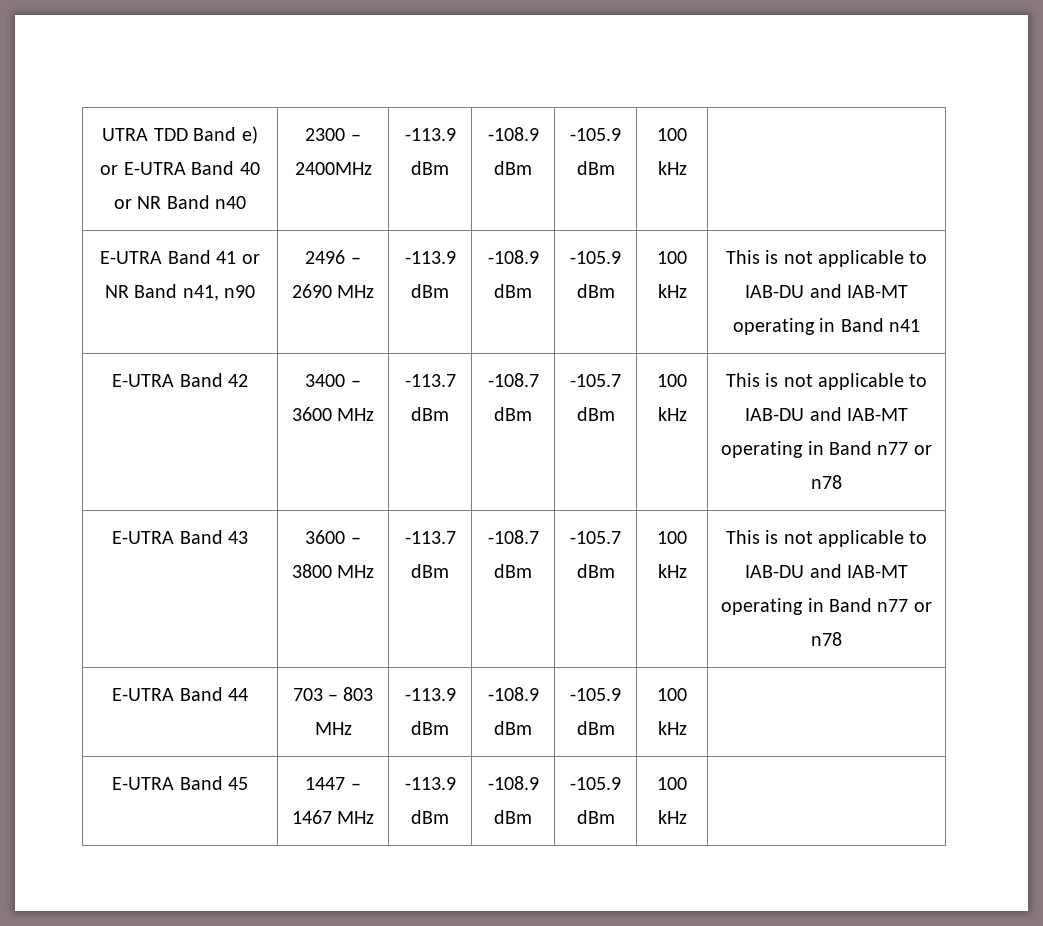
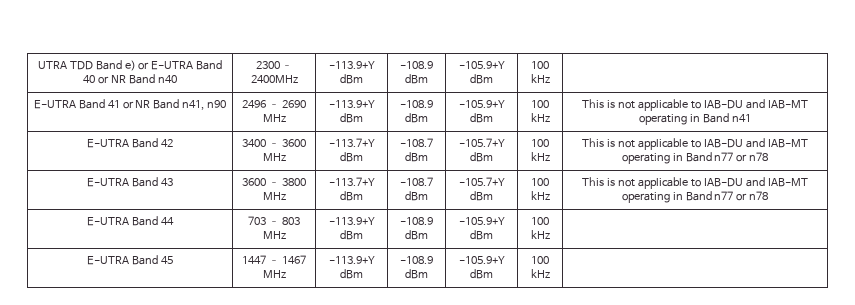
- UTRA TDD Band e) or E-UTRA Band 40 or NR Band n40 | 2300 – 2400MHz | -113.9 dBm | -108.9 dBm | -105.9 dBm | 100 kHz |
+ UTRA TDD Band e) or E-UTRA Band 40 or NR Band n40 | 2300 – 2400MHz | -113.9+Y dBm | -108.9 dBm | -105.9+Y dBm | 100 kHz |
- E-UTRA Band 41 or NR Band n41, n90 | 2496 – 2690 MHz | -113.9 dBm | -108.9 dBm | -105.9 dBm | 100 kHz | This is not applicable to IAB-DU and IAB-MT operating in Band n41
+ E-UTRA Band 41 or NR Band n41, n90 | 2496 – 2690 MHz | -113.9+Y dBm | -108.9 dBm | -105.9+Y dBm | 100 kHz | This is not applicable to IAB-DU and IAB-MT operating in Band n41
- E-UTRA Band 42 | 3400 – 3600 MHz | -113.7 dBm | -108.7 dBm | -105.7 dBm | 100 kHz | This is not applicable to IAB-DU and IAB-MT operating in Band n77 or n78
+ E-UTRA Band 42 | 3400 – 3600 MHz | -113.7+Y dBm | -108.7 dBm | -105.7+Y dBm | 100 kHz | This is not applicable to IAB-DU and IAB-MT operating in Band n77 or n78
- E-UTRA Band 43 | 3600 – 3800 MHz | -113.7 dBm | -108.7 dBm | -105.7 dBm | 100 kHz | This is not applicable to IAB-DU and IAB-MT operating in Band n77 or n78
+ E-UTRA Band 43 | 3600 – 3800 MHz | -113.7+Y dBm | -108.7 dBm | -105.7+Y dBm | 100 kHz | This is not applicable to IAB-DU and IAB-MT operating in Band n77 or n78
- E-UTRA Band 44 | 703 – 803 MHz | -113.9 dBm | -108.9 dBm | -105.9 dBm | 100 kHz |
+ E-UTRA Band 44 | 703 – 803 MHz | -113.9+Y dBm | -108.9 dBm | -105.9+Y dBm | 100 kHz |
- E-UTRA Band 45 | 1447 – 1467 MHz | -113.9 dBm | -108.9 dBm | -105.9 dBm | 100 kHz |
+ E-UTRA Band 45 | 1447 – 1467 MHz | -113.9+Y dBm | -108.9 dBm | -105.9+Y dBm | 100 kHz |

